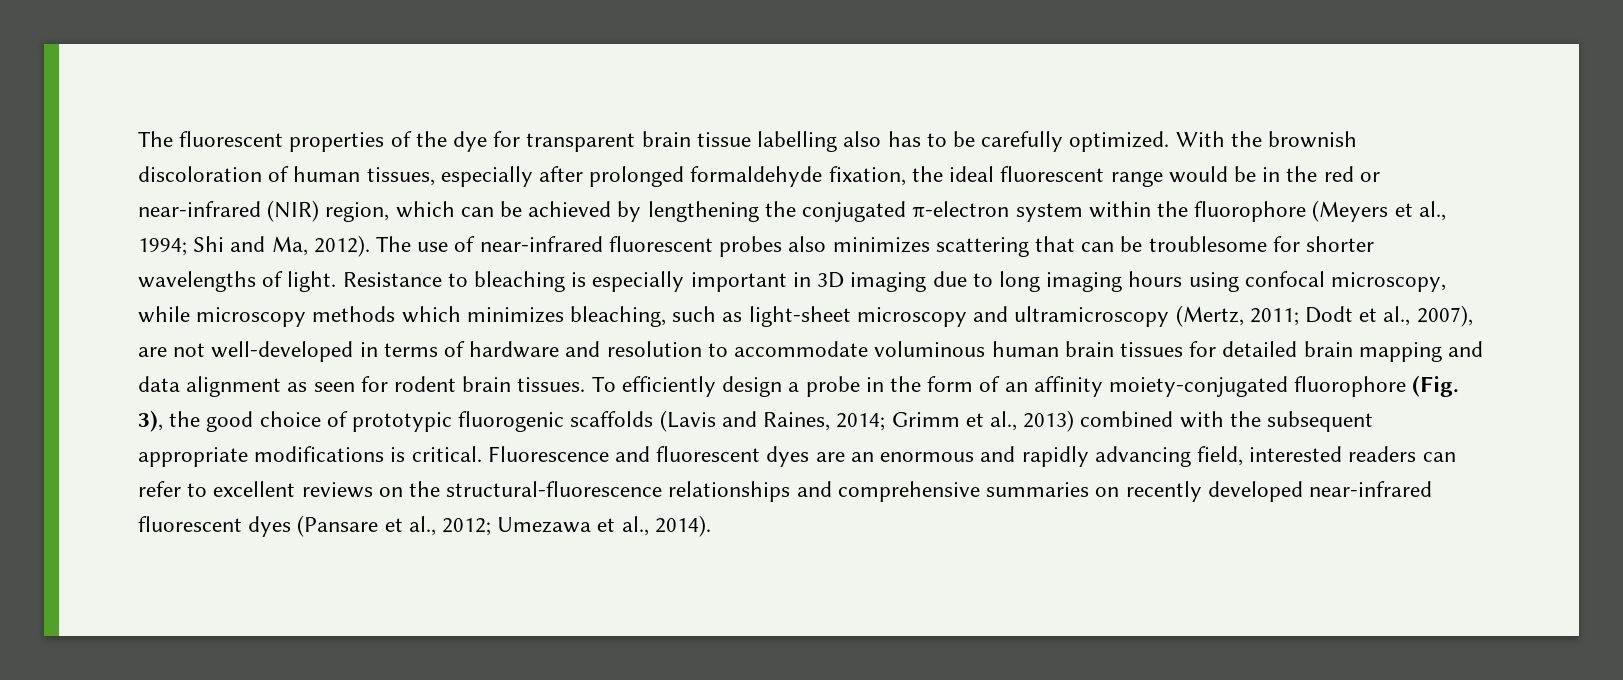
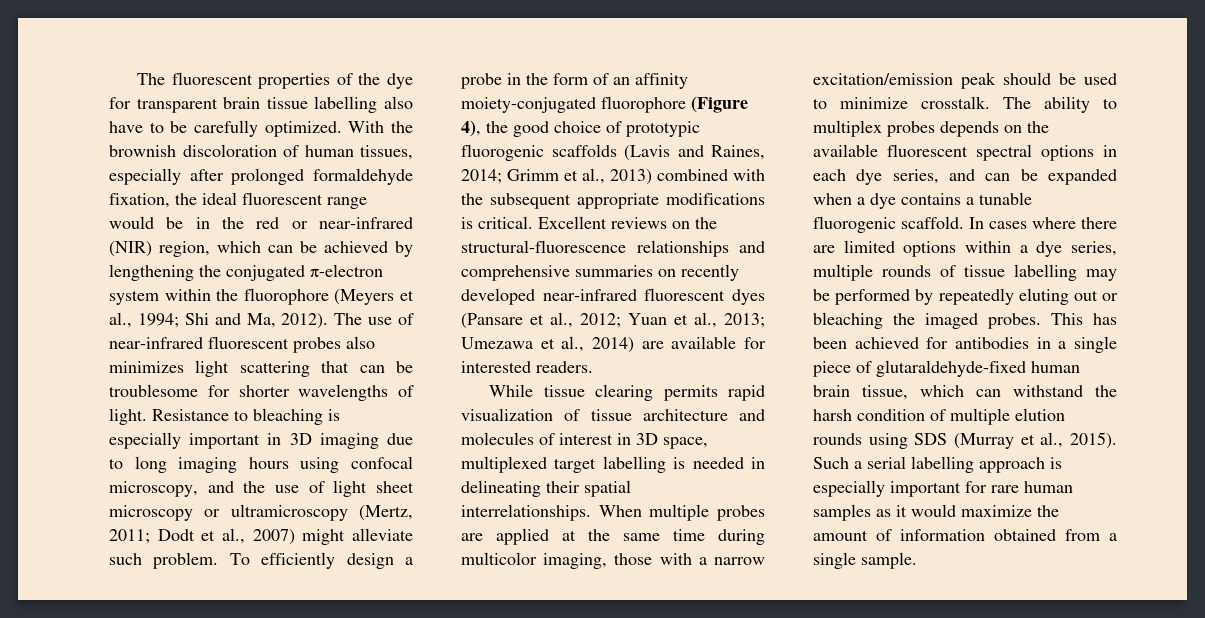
- The fluorescent properties of the dye for transparent brain tissue labelling also has to be carefully optimized.
+ The fluorescent properties of the dye for transparent brain tissue labelling also have to be carefully optimized.
- The use of near-infrared fluorescent probes also minimizes scattering that can be troublesome for shorter wavelengths of light.
+ The use of near-infrared fluorescent probes also minimizes light scattering that can be troublesome for shorter wavelengths of light.
- Resistance to bleaching is especially important in 3D imaging due to long imaging hours using confocal microscopy, while microscopy methods which minimizes bleaching, such as light-sheet microscopy and ultramicroscopy (Mertz, 2011; Dodt et al., 2007), are not well-developed in terms of hardware and resolution to accommodate voluminous human brain tissues for detailed brain mapping and data alignment as seen for rodent brain tissues.
+ Resistance to bleaching is especially important in 3D imaging due to long imaging hours using confocal microscopy, and the use of light sheet microscopy or ultramicroscopy (Mertz, 2011; Dodt et al., 2007) might alleviate such problem.
- To efficiently design a probe in the form of an affinity moiety-conjugated fluorophore (Fig. 3), the good choice of prototypic fluorogenic scaffolds (Lavis and Raines, 2014; Grimm et al., 2013) combined with the subsequent appropriate modifications is critical.
+ To efficiently design a probe in the form of an affinity moiety-conjugated fluorophore (Figure 4), the good choice of prototypic fluorogenic scaffolds (Lavis and Raines, 2014; Grimm et al., 2013) combined with the subsequent appropriate modifications is critical.
- Fluorescence and fluorescent dyes are an enormous and rapidly advancing field, interested readers can refer to excellent reviews on the structural-fluorescence relationships and comprehensive summaries on recently developed near-infrared fluorescent dyes (Pansare et al., 2012; Umezawa et al., 2014).
+ Excellent reviews on the structural-fluorescence relationships and comprehensive summaries on recently developed near-infrared fluorescent dyes (Pansare et al., 2012; Yuan et al., 2013; Umezawa et al., 2014) are available for interested readers.
+ While tissue clearing permits rapid visualization of tissue architecture and molecules of interest in 3D space, multiplexed target labelling is needed in delineating their spatial interrelationships. When multiple probes are applied at the same time during multicolor imaging, those with a narrow excitation/emission peak should be used to minimize crosstalk. The ability to multiplex probes depends on the available fluorescent spectral options in each dye series, and can be expanded when a dye contains a tunable fluorogenic scaffold. In cases where there are limited options within a dye series, multiple rounds of tissue labelling may be performed by repeatedly eluting out or bleaching the imaged probes. This has been achieved for antibodies in a single piece of glutaraldehyde-fixed human brain tissue, which can withstand the harsh condition of multiple elution rounds using SDS (Murray et al., 2015). Such a serial labelling approach is especially important for rare human samples as it would maximize the amount of information obtained from a single sample.

